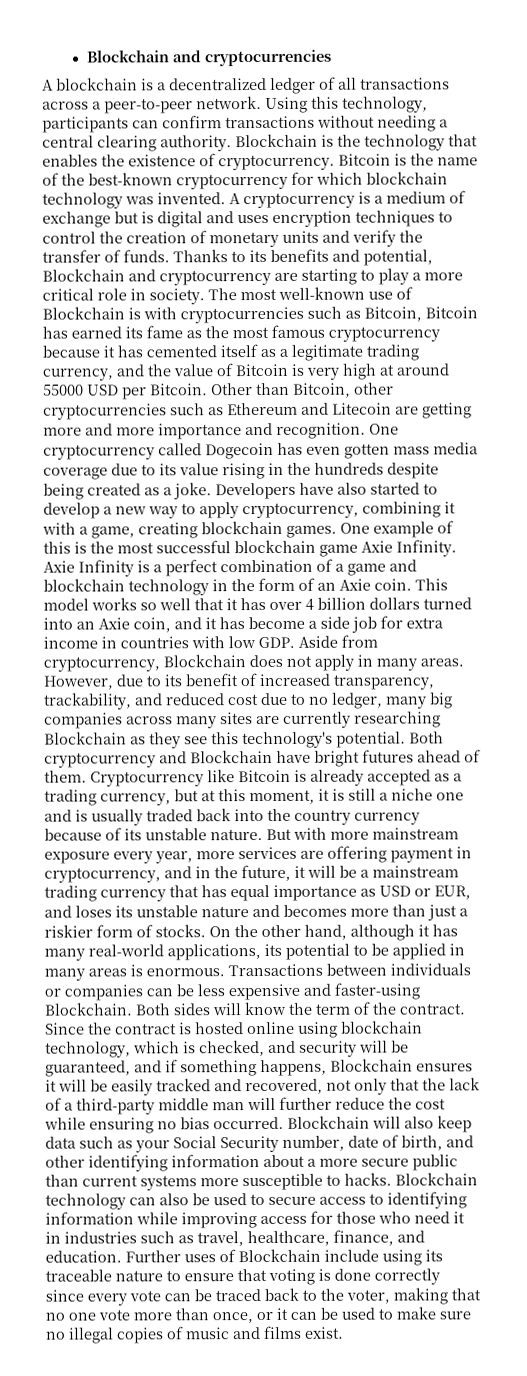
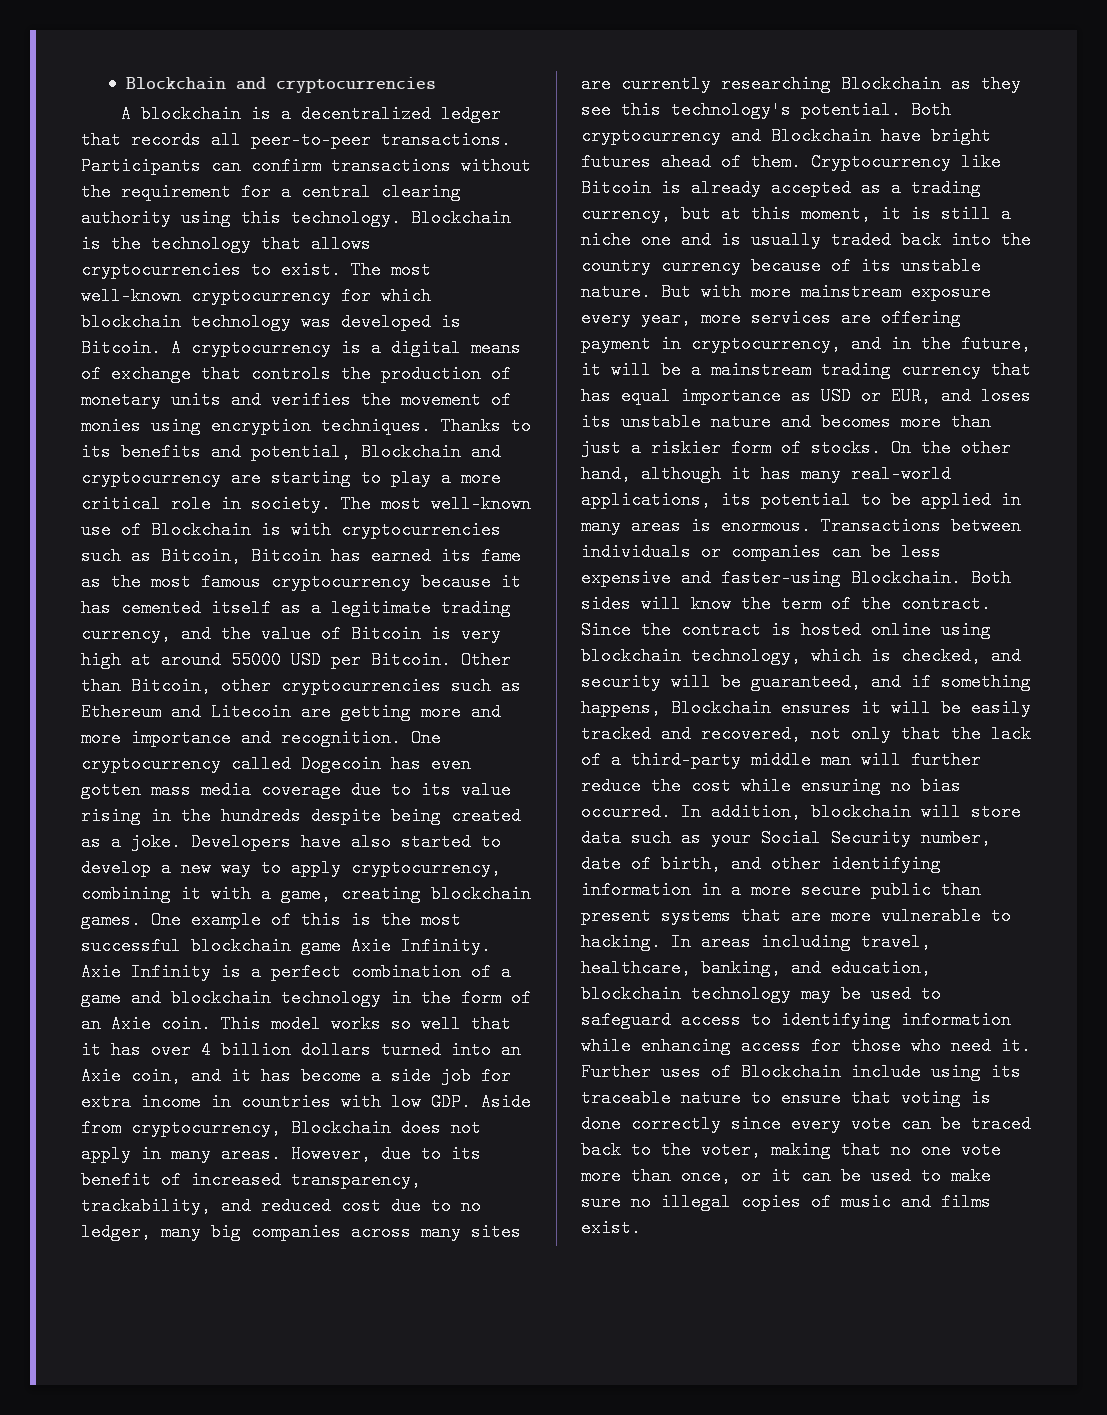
- A blockchain is a decentralized ledger of all transactions across a peer-to-peer network. Using this technology, participants can confirm transactions without needing a central clearing authority.
+ A blockchain is a decentralized ledger that records all peer-to-peer transactions. Participants can confirm transactions without the requirement for a central clearing authority using this technology.
- Blockchain is the technology that enables the existence of cryptocurrency. Bitcoin is the name of the best-known cryptocurrency for which blockchain technology was invented.
+ Blockchain is the technology that allows cryptocurrencies to exist. The most well-known cryptocurrency for which blockchain technology was developed is Bitcoin.
- A cryptocurrency is a medium of exchange but is digital and uses encryption techniques to control the creation of monetary units and verify the transfer of funds.
+ A cryptocurrency is a digital means of exchange that controls the production of monetary units and verifies the movement of monies using encryption techniques.
- Blockchain will also keep data such as your Social Security number, date of birth, and other identifying information about a more secure public than current systems more susceptible to hacks. Blockchain technology can also be used to secure access to identifying information while improving access for those who need it in industries such as travel, healthcare, finance, and education.
+ In addition, blockchain will store data such as your Social Security number, date of birth, and other identifying information in a more secure public than present systems that are more vulnerable to hacking. In areas including travel, healthcare, banking, and education, blockchain technology may be used to safeguard access to identifying information while enhancing access for those who need it.

